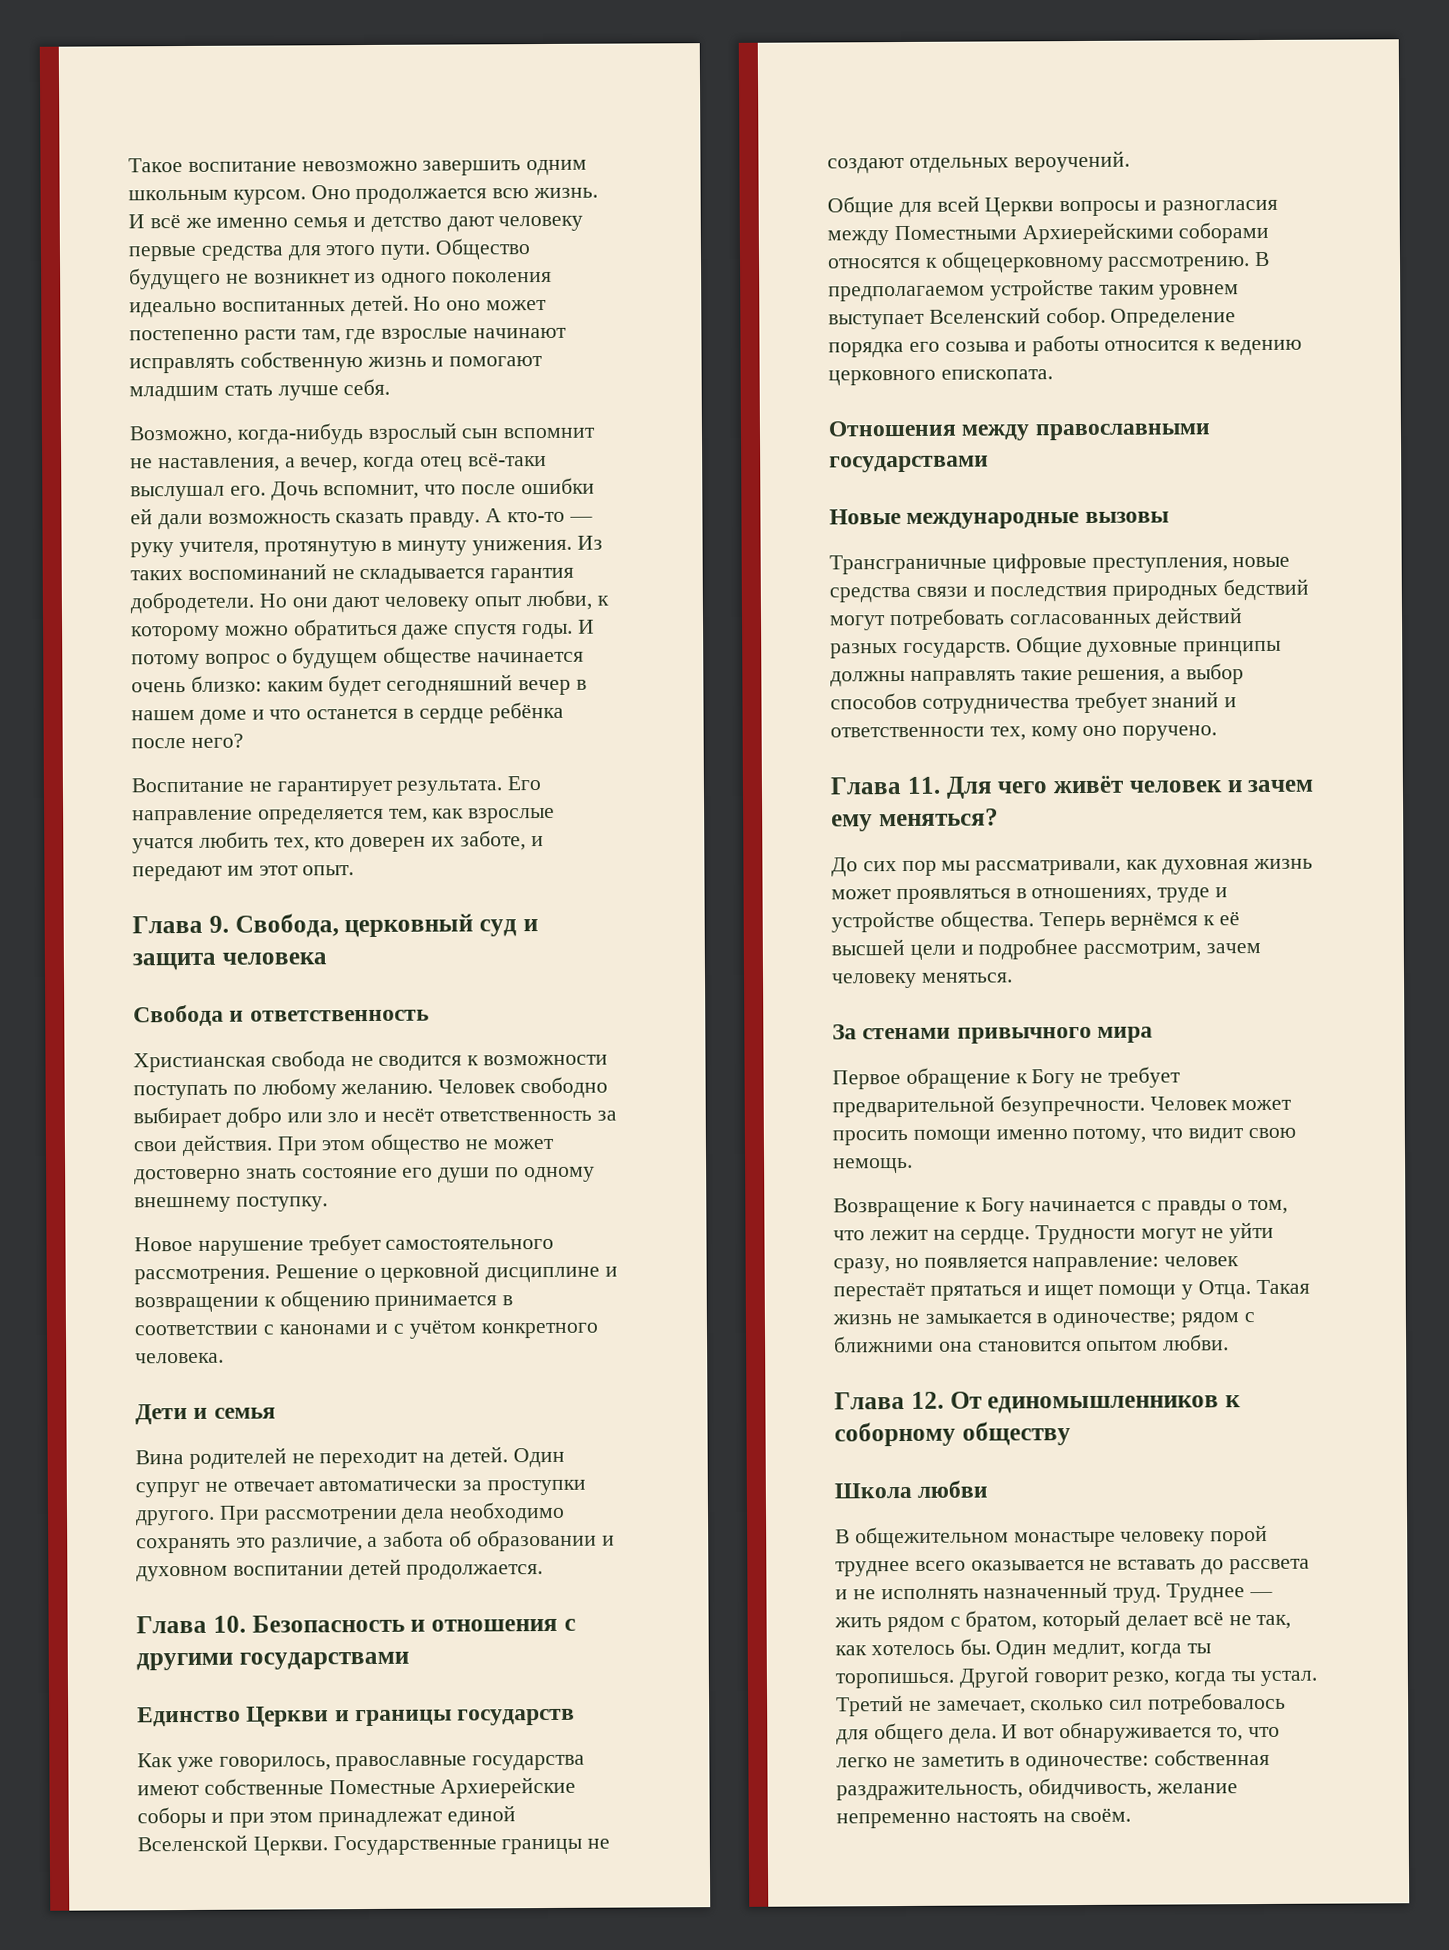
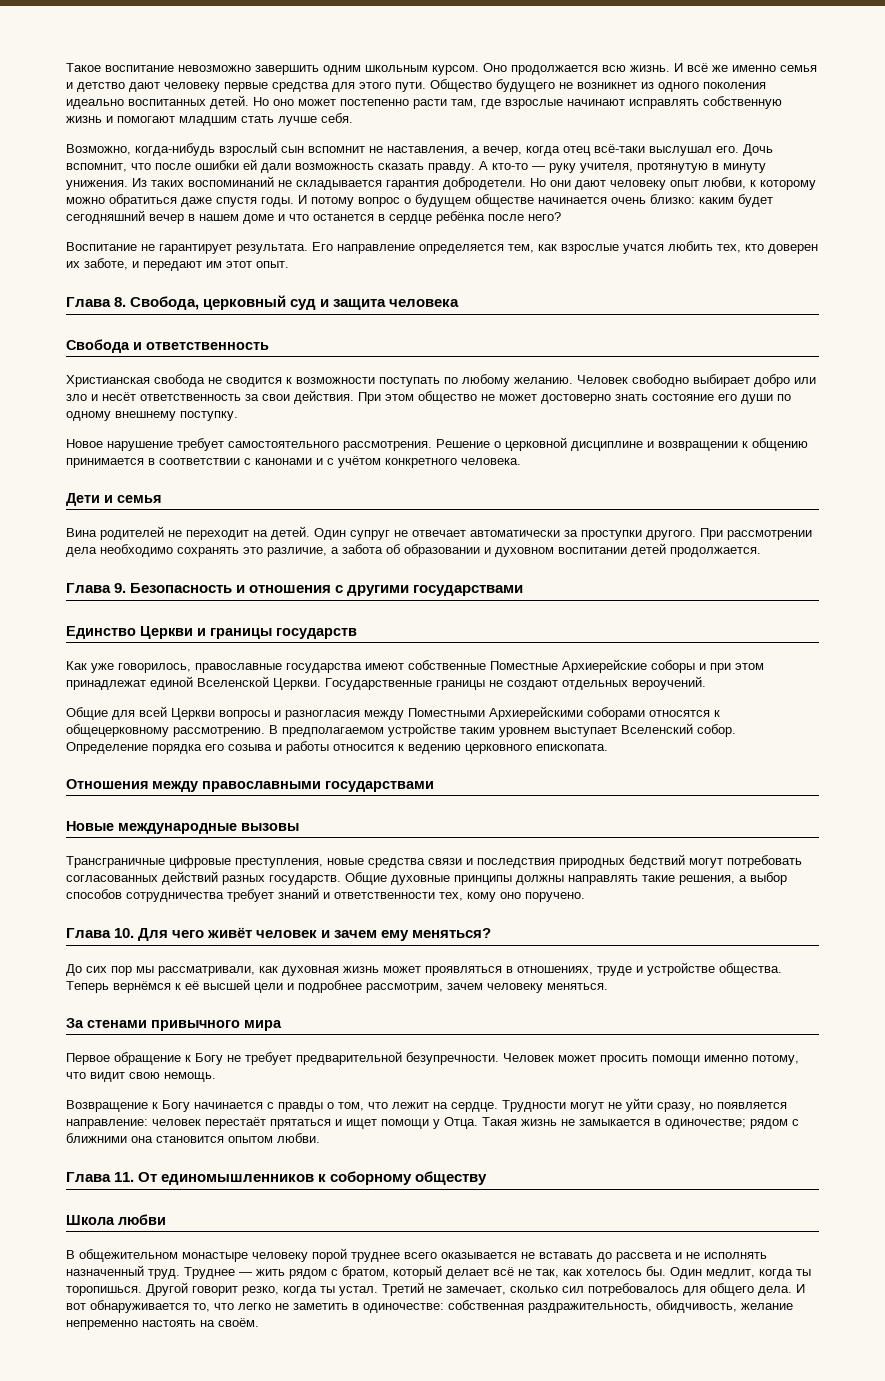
- Глава 9. Свобода, церковный суд и защита человека
+ Глава 8. Свобода, церковный суд и защита человека
- Глава 10. Безопасность и отношения с другими государствами
+ Глава 9. Безопасность и отношения с другими государствами
- Глава 11. Для чего живёт человек и зачем ему меняться?
+ Глава 10. Для чего живёт человек и зачем ему меняться?
- Глава 12. От единомышленников к соборному обществу
+ Глава 11. От единомышленников к соборному обществу

